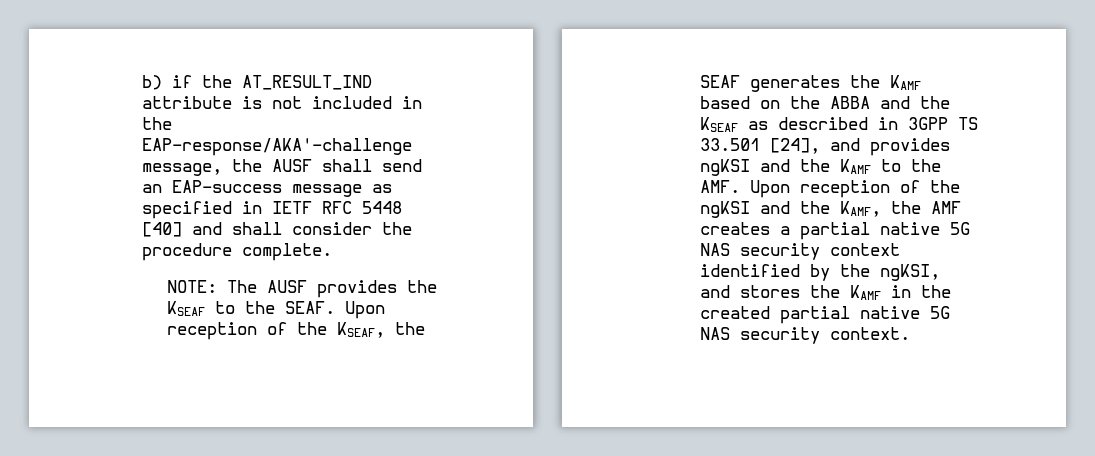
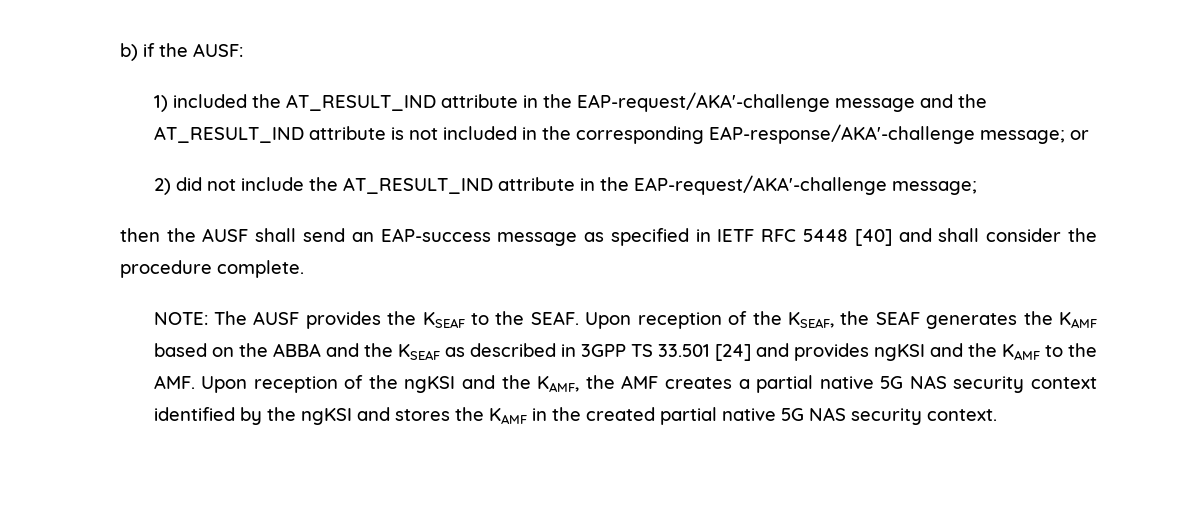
- b) if the AT_RESULT_IND attribute is not included in the EAP-response/AKA'-challenge message, the AUSF shall send an EAP-success message as specified in IETF RFC 5448 [40] and shall consider the procedure complete.
+ b) if the AUSF:
+ 1) included the AT_RESULT_IND attribute in the EAP-request/AKA'-challenge message and the AT_RESULT_IND attribute is not included in the corresponding EAP-response/AKA'-challenge message; or
+ 2) did not include the AT_RESULT_IND attribute in the EAP-request/AKA'-challenge message;
+ then the AUSF shall send an EAP-success message as specified in IETF RFC 5448 [40] and shall consider the procedure complete.
- Upon reception of the KSEAF, the SEAF generates the KAMF based on the ABBA and the KSEAF as described in 3GPP TS 33.501 [24], and provides ngKSI and the KAMF to the AMF. Upon reception of the ngKSI and the KAMF, the AMF creates a partial native 5G NAS security context identified by the ngKSI, and stores the KAMF in the created partial native 5G NAS security context.
+ Upon reception of the KSEAF, the SEAF generates the KAMF based on the ABBA and the KSEAF as described in 3GPP TS 33.501 [24] and provides ngKSI and the KAMF to the AMF. Upon reception of the ngKSI and the KAMF, the AMF creates a partial native 5G NAS security context identified by the ngKSI and stores the KAMF in the created partial native 5G NAS security context.

